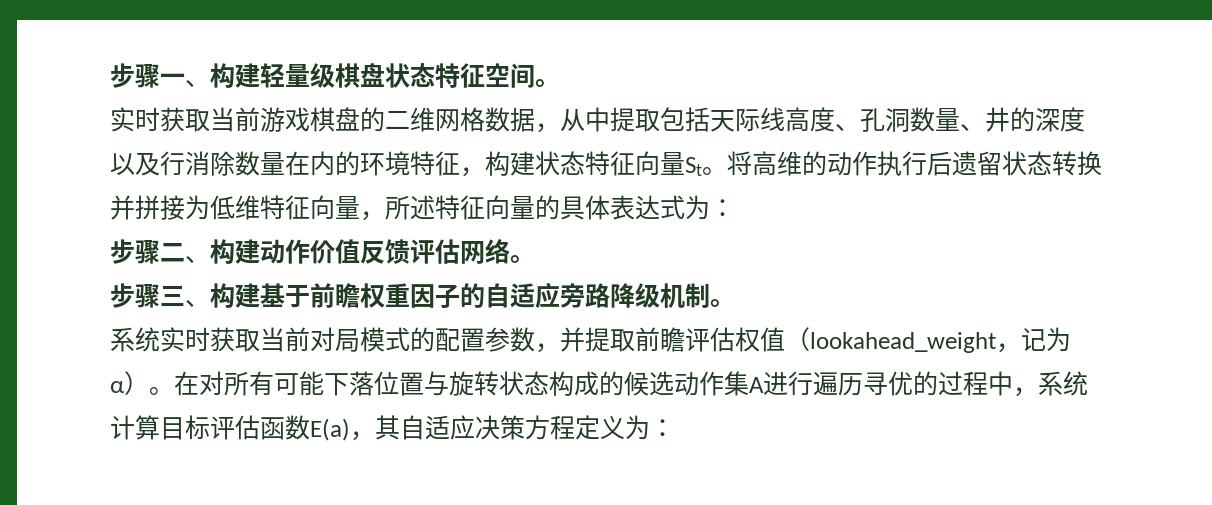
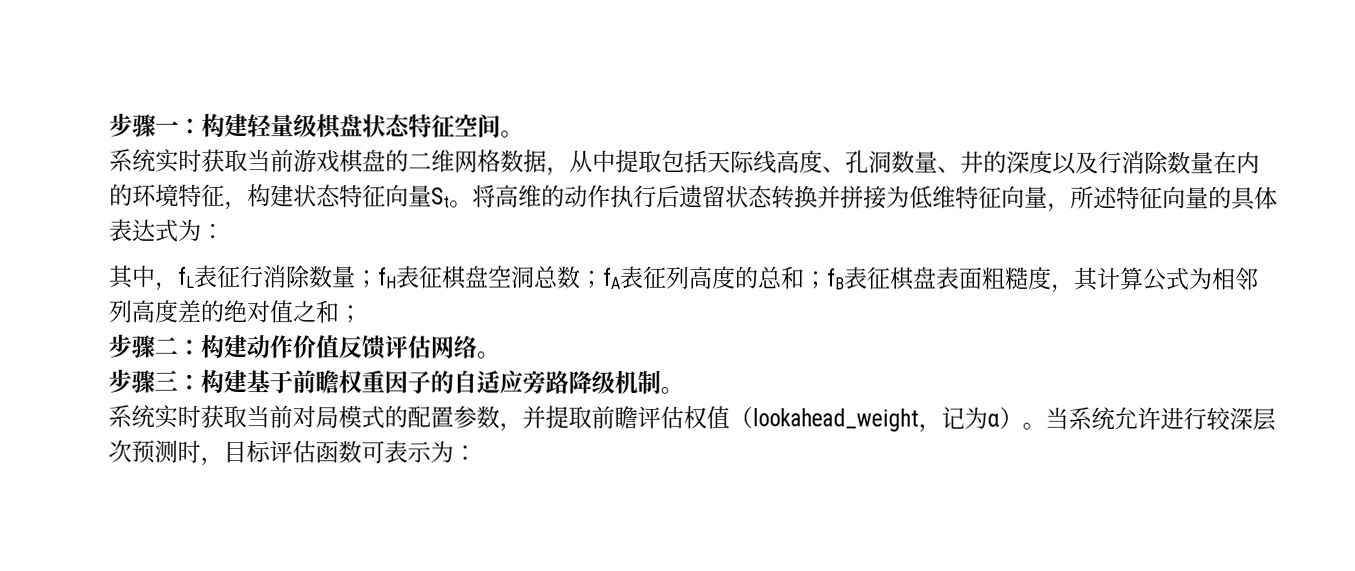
- 步骤一、构建轻量级棋盘状态特征空间。
+ 步骤一：构建轻量级棋盘状态特征空间。
- 实时获取当前游戏棋盘的二维网格数据，从中提取包括天际线高度、孔洞数量、井的深度以及行消除数量在内的环境特征，构建状态特征向量St。
+ 系统实时获取当前游戏棋盘的二维网格数据，从中提取包括天际线高度、孔洞数量、井的深度以及行消除数量在内的环境特征，构建状态特征向量St。
+ 其中，fL表征行消除数量；fH表征棋盘空洞总数；fA表征列高度的总和；fB表征棋盘表面粗糙度，其计算公式为相邻列高度差的绝对值之和；
- 步骤二、构建动作价值反馈评估网络。
+ 步骤二：构建动作价值反馈评估网络。
- 步骤三、构建基于前瞻权重因子的自适应旁路降级机制。
+ 步骤三：构建基于前瞻权重因子的自适应旁路降级机制。
- 在对所有可能下落位置与旋转状态构成的候选动作集A进行遍历寻优的过程中，系统计算目标评估函数E(a)，其自适应决策方程定义为：
+ 当系统允许进行较深层次预测时，目标评估函数可表示为：

